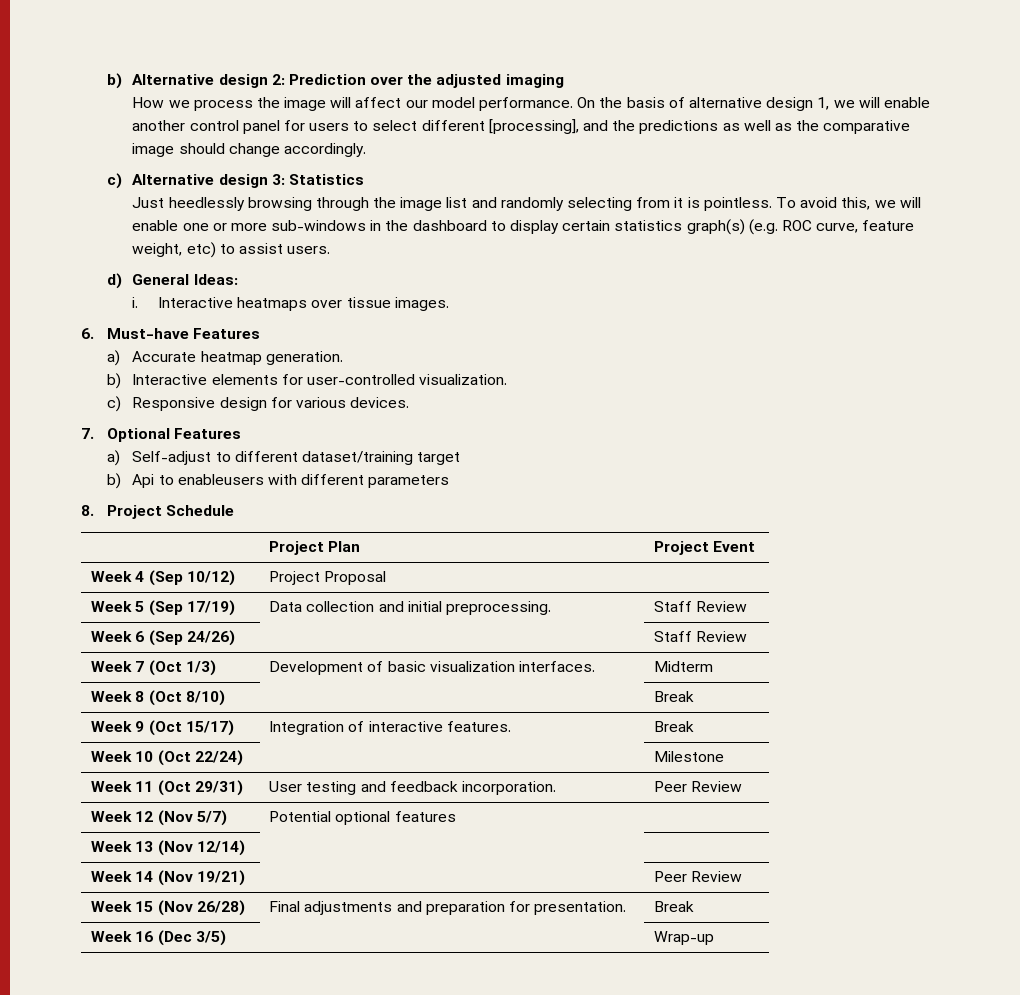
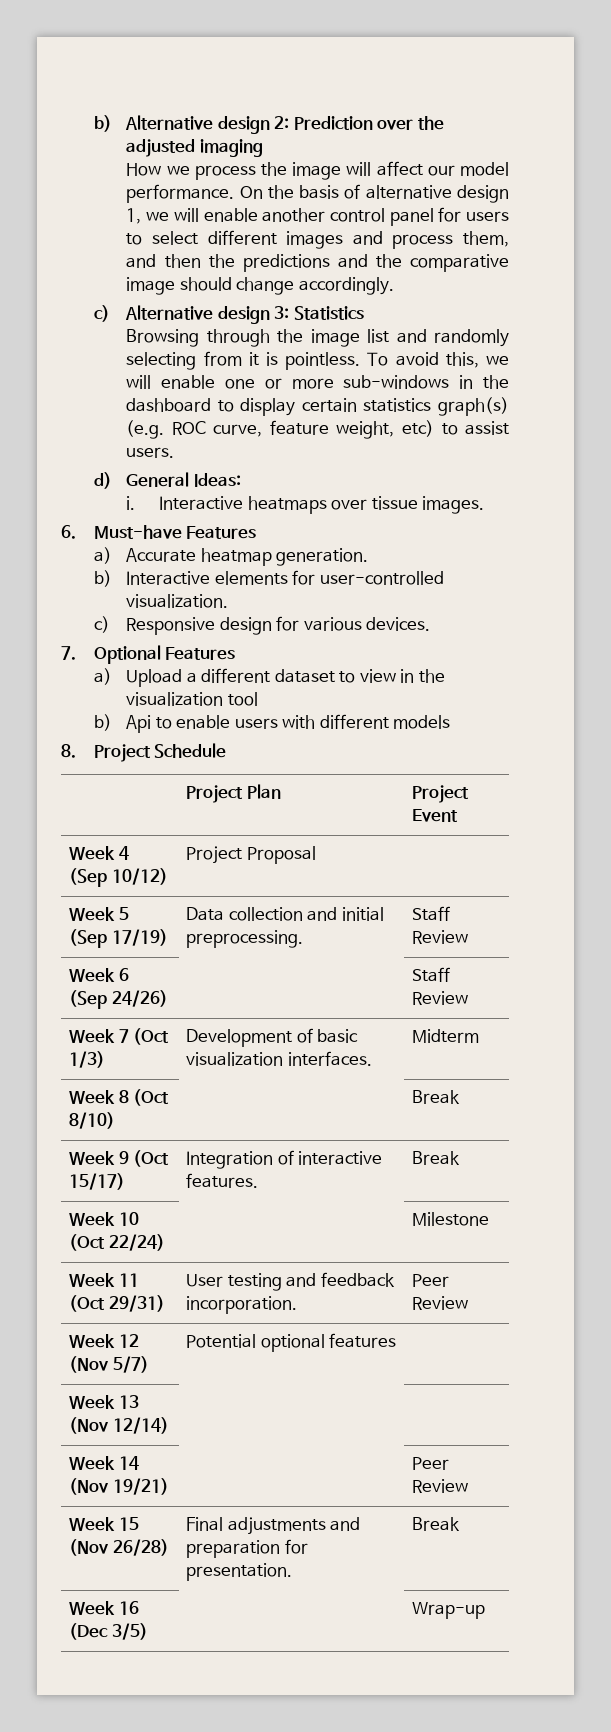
- On the basis of alternative design 1, we will enable another control panel for users to select different [processing], and the predictions as well as the comparative image should change accordingly.
+ On the basis of alternative design 1, we will enable another control panel for users to select different images and process them, and then the predictions and the comparative image should change accordingly.
- Just heedlessly browsing through the image list and randomly selecting from it is pointless.
+ Browsing through the image list and randomly selecting from it is pointless.
- a) Self-adjust to different dataset/training target
+ a) Upload a different dataset to view in the visualization tool
- b) Api to enableusers with different parameters
+ b) Api to enable users with different models

